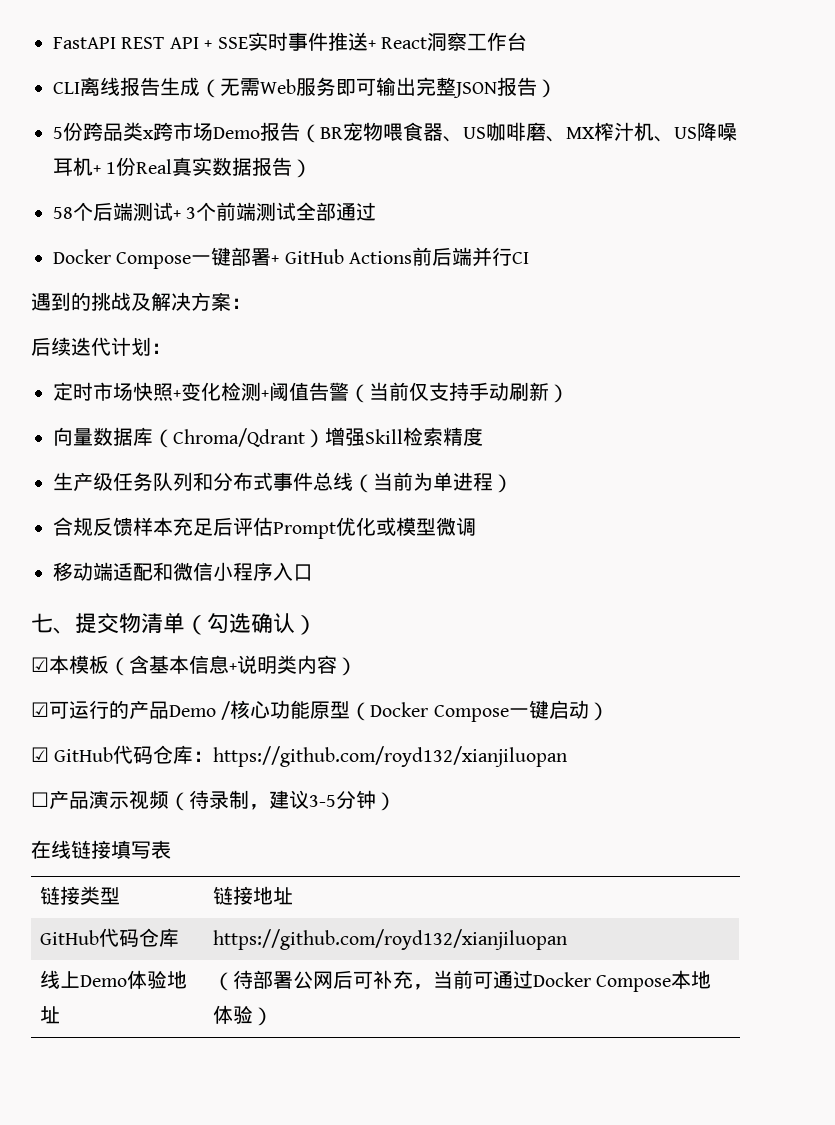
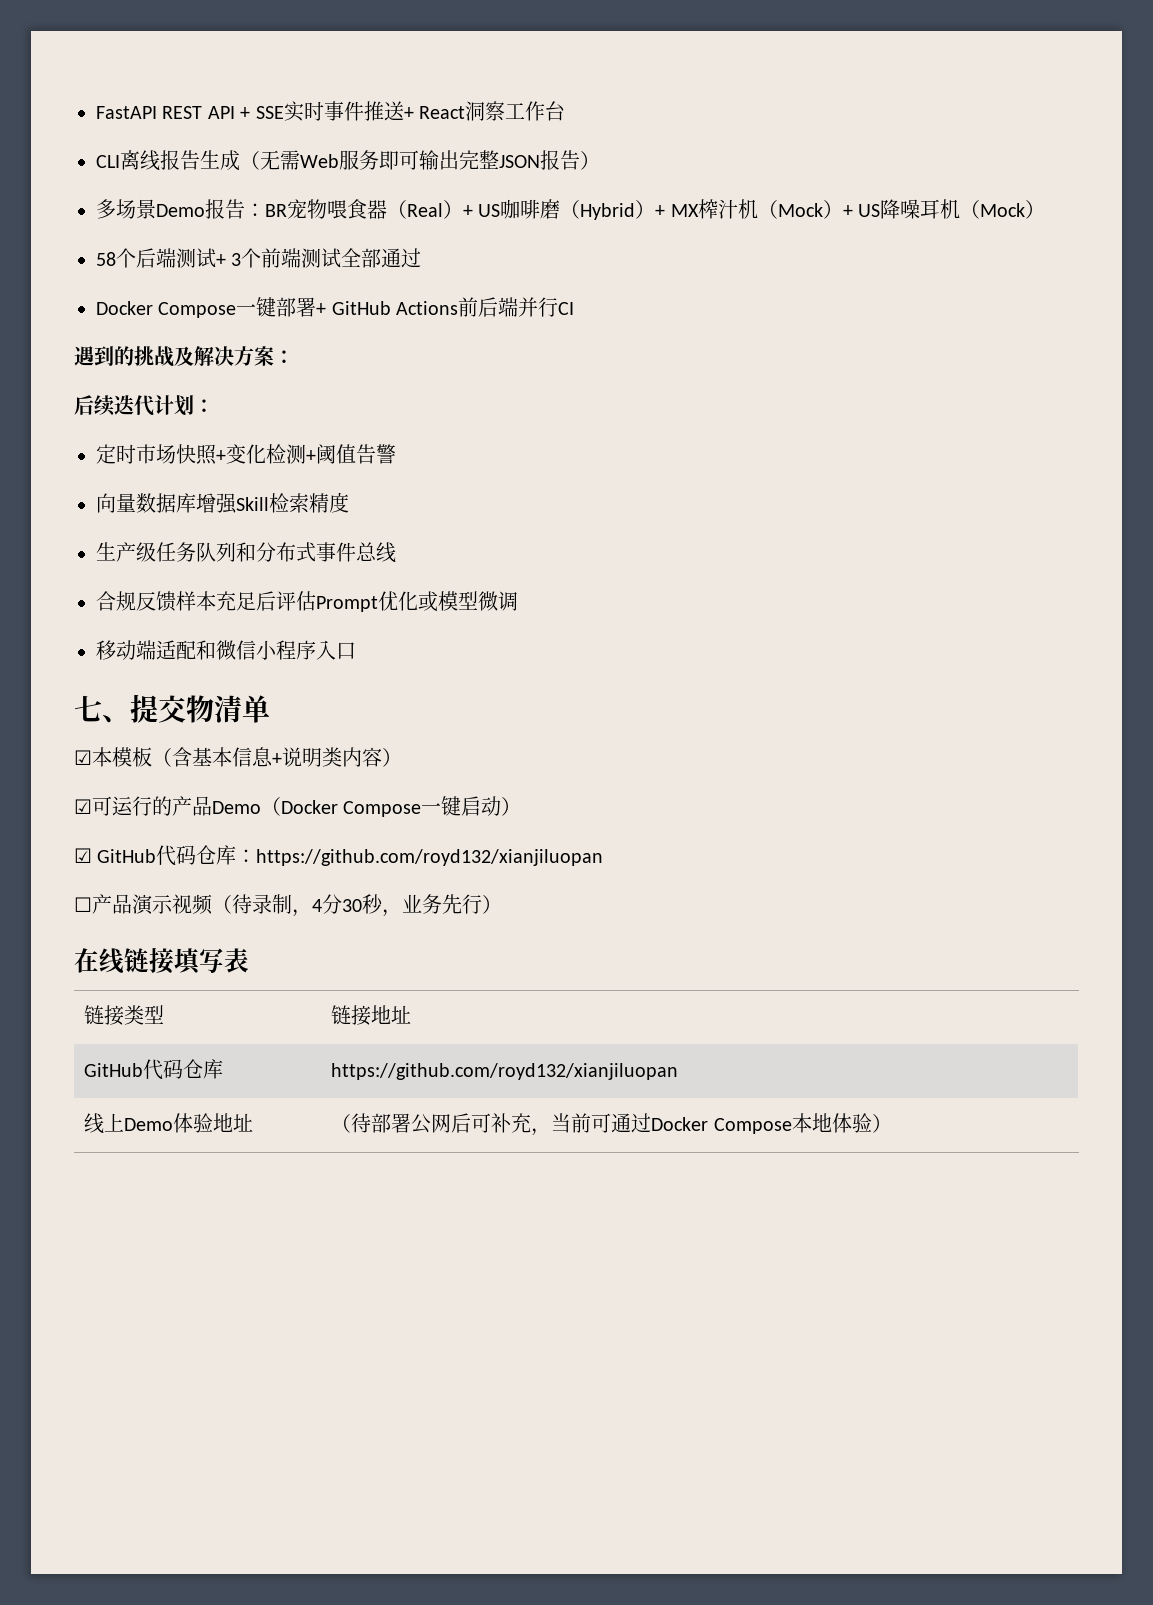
- 5份跨品类x跨市场Demo报告（BR宠物喂食器、US咖啡磨、MX榨汁机、US降噪耳机+ 1份Real真实数据报告）
+ 多场景Demo报告：BR宠物喂食器（Real）+ US咖啡磨（Hybrid）+ MX榨汁机（Mock）+ US降噪耳机（Mock）
- 定时市场快照+变化检测+阈值告警（当前仅支持手动刷新）
+ 定时市场快照+变化检测+阈值告警
- 向量数据库（Chroma/Qdrant）增强Skill检索精度
+ 向量数据库增强Skill检索精度
- 生产级任务队列和分布式事件总线（当前为单进程）
+ 生产级任务队列和分布式事件总线
- 七、提交物清单（勾选确认）
+ 七、提交物清单
- ☑可运行的产品Demo /核心功能原型（Docker Compose一键启动）
+ ☑可运行的产品Demo（Docker Compose一键启动）
- ☐产品演示视频（待录制，建议3-5分钟）
+ ☐产品演示视频（待录制，4分30秒，业务先行）

